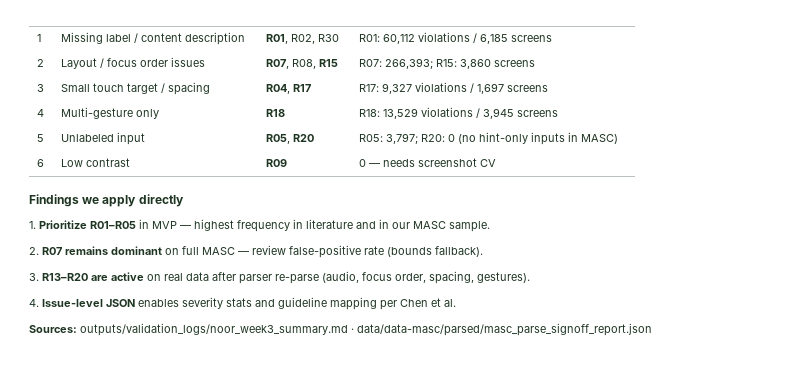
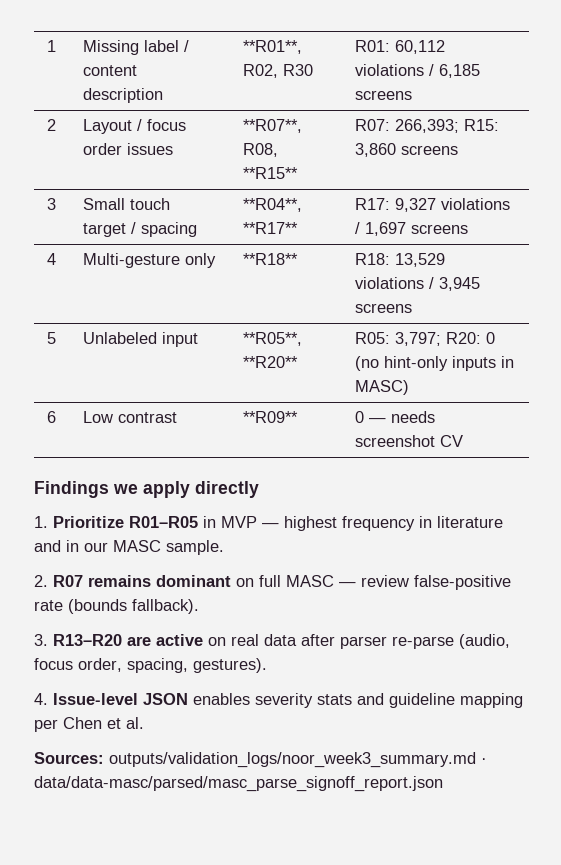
- 1 | Missing label / content description | R01, R02, R30 | R01: 60,112 violations / 6,185 screens
+ 1 | Missing label / content description | **R01**, R02, R30 | R01: 60,112 violations / 6,185 screens
- 2 | Layout / focus order issues | R07, R08, R15 | R07: 266,393; R15: 3,860 screens
+ 2 | Layout / focus order issues | **R07**, R08, **R15** | R07: 266,393; R15: 3,860 screens
- 3 | Small touch target / spacing | R04, R17 | R17: 9,327 violations / 1,697 screens
+ 3 | Small touch target / spacing | **R04**, **R17** | R17: 9,327 violations / 1,697 screens
- 4 | Multi-gesture only | R18 | R18: 13,529 violations / 3,945 screens
+ 4 | Multi-gesture only | **R18** | R18: 13,529 violations / 3,945 screens
- 5 | Unlabeled input | R05, R20 | R05: 3,797; R20: 0 (no hint-only inputs in MASC)
+ 5 | Unlabeled input | **R05**, **R20** | R05: 3,797; R20: 0 (no hint-only inputs in MASC)
- 6 | Low contrast | R09 | 0 — needs screenshot CV
+ 6 | Low contrast | **R09** | 0 — needs screenshot CV

